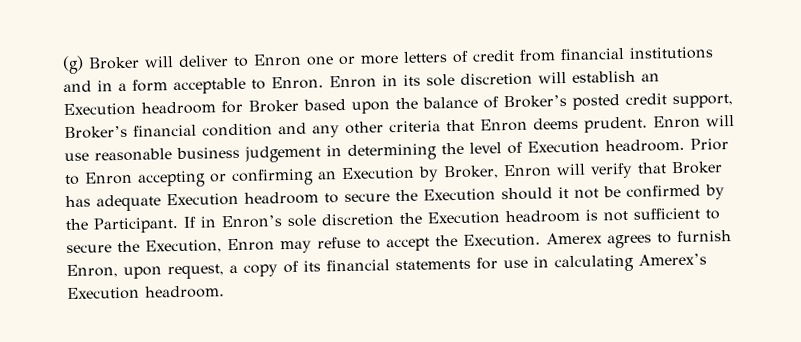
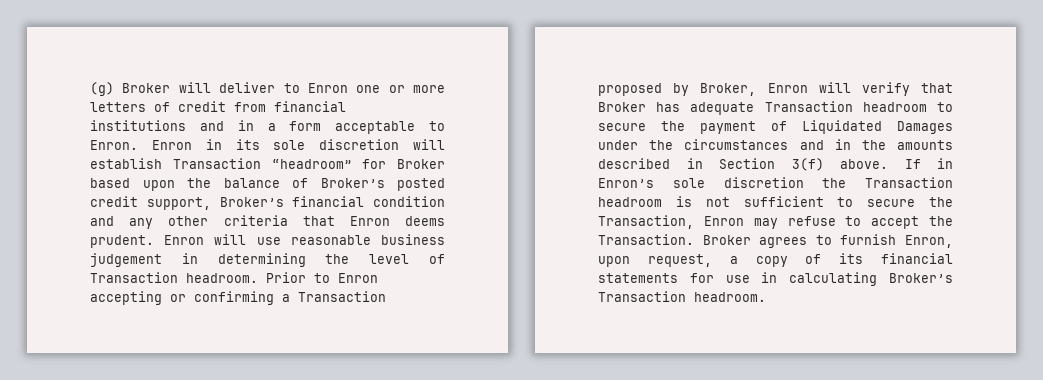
- Enron in its sole discretion will establish an Execution headroom for Broker based upon the balance of Broker’s posted credit support, Broker’s financial condition and any other criteria that Enron deems prudent.
+ Enron in its sole discretion will establish Transaction “headroom” for Broker based upon the balance of Broker’s posted credit support, Broker’s financial condition and any other criteria that Enron deems prudent.
- Enron will use reasonable business judgement in determining the level of Execution headroom.
+ Enron will use reasonable business judgement in determining the level of Transaction headroom.
- Prior to Enron accepting or confirming an Execution by Broker, Enron will verify that Broker has adequate Execution headroom to secure the Execution should it not be confirmed by the Participant.
+ Prior to Enron accepting or confirming a Transaction proposed by Broker, Enron will verify that Broker has adequate Transaction headroom to secure the payment of Liquidated Damages under the circumstances and in the amounts described in Section 3(f) above.
- If in Enron’s sole discretion the Execution headroom is not sufficient to secure the Execution, Enron may refuse to accept the Execution. Amerex agrees to furnish Enron, upon request, a copy of its financial statements for use in calculating Amerex’s Execution headroom.
+ If in Enron’s sole discretion the Transaction headroom is not sufficient to secure the Transaction, Enron may refuse to accept the Transaction. Broker agrees to furnish Enron, upon request, a copy of its financial statements for use in calculating Broker’s Transaction headroom.

